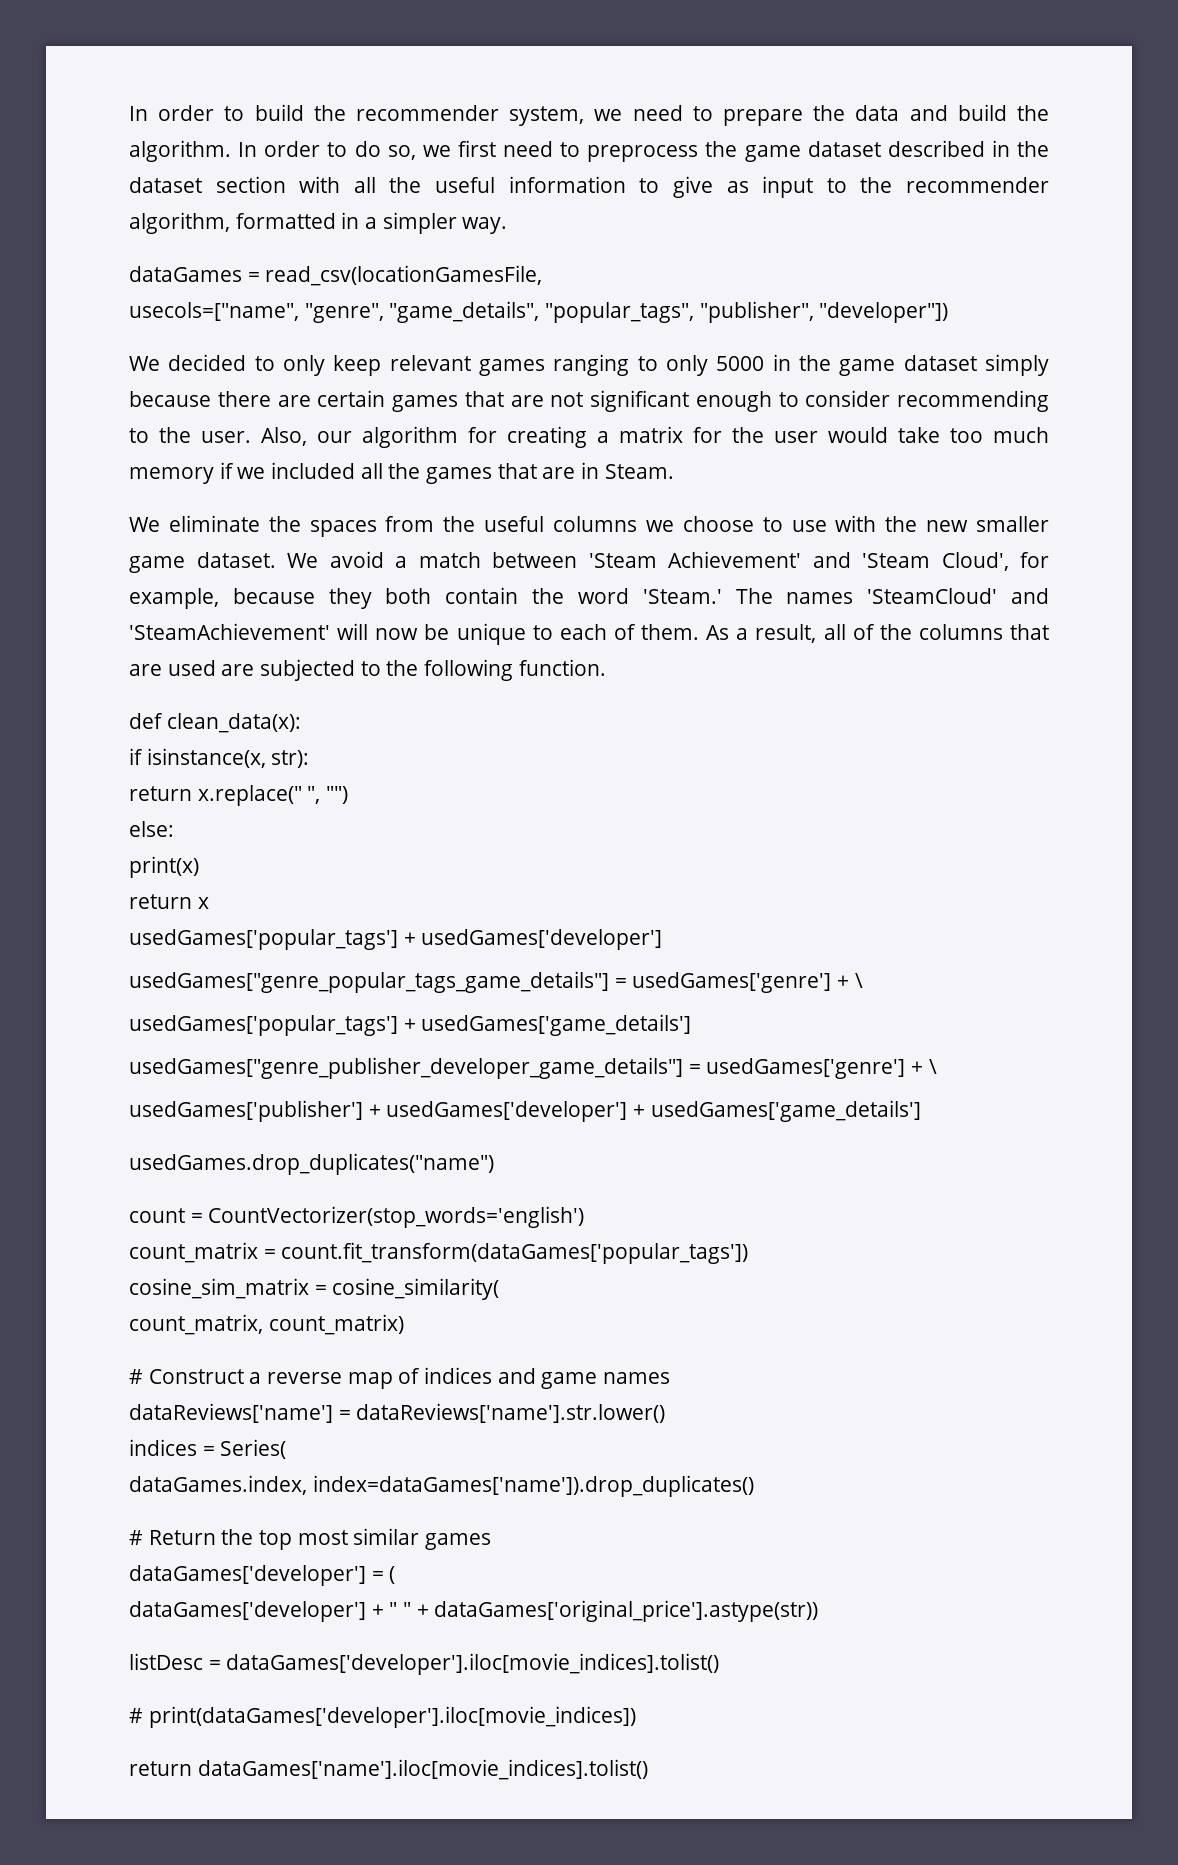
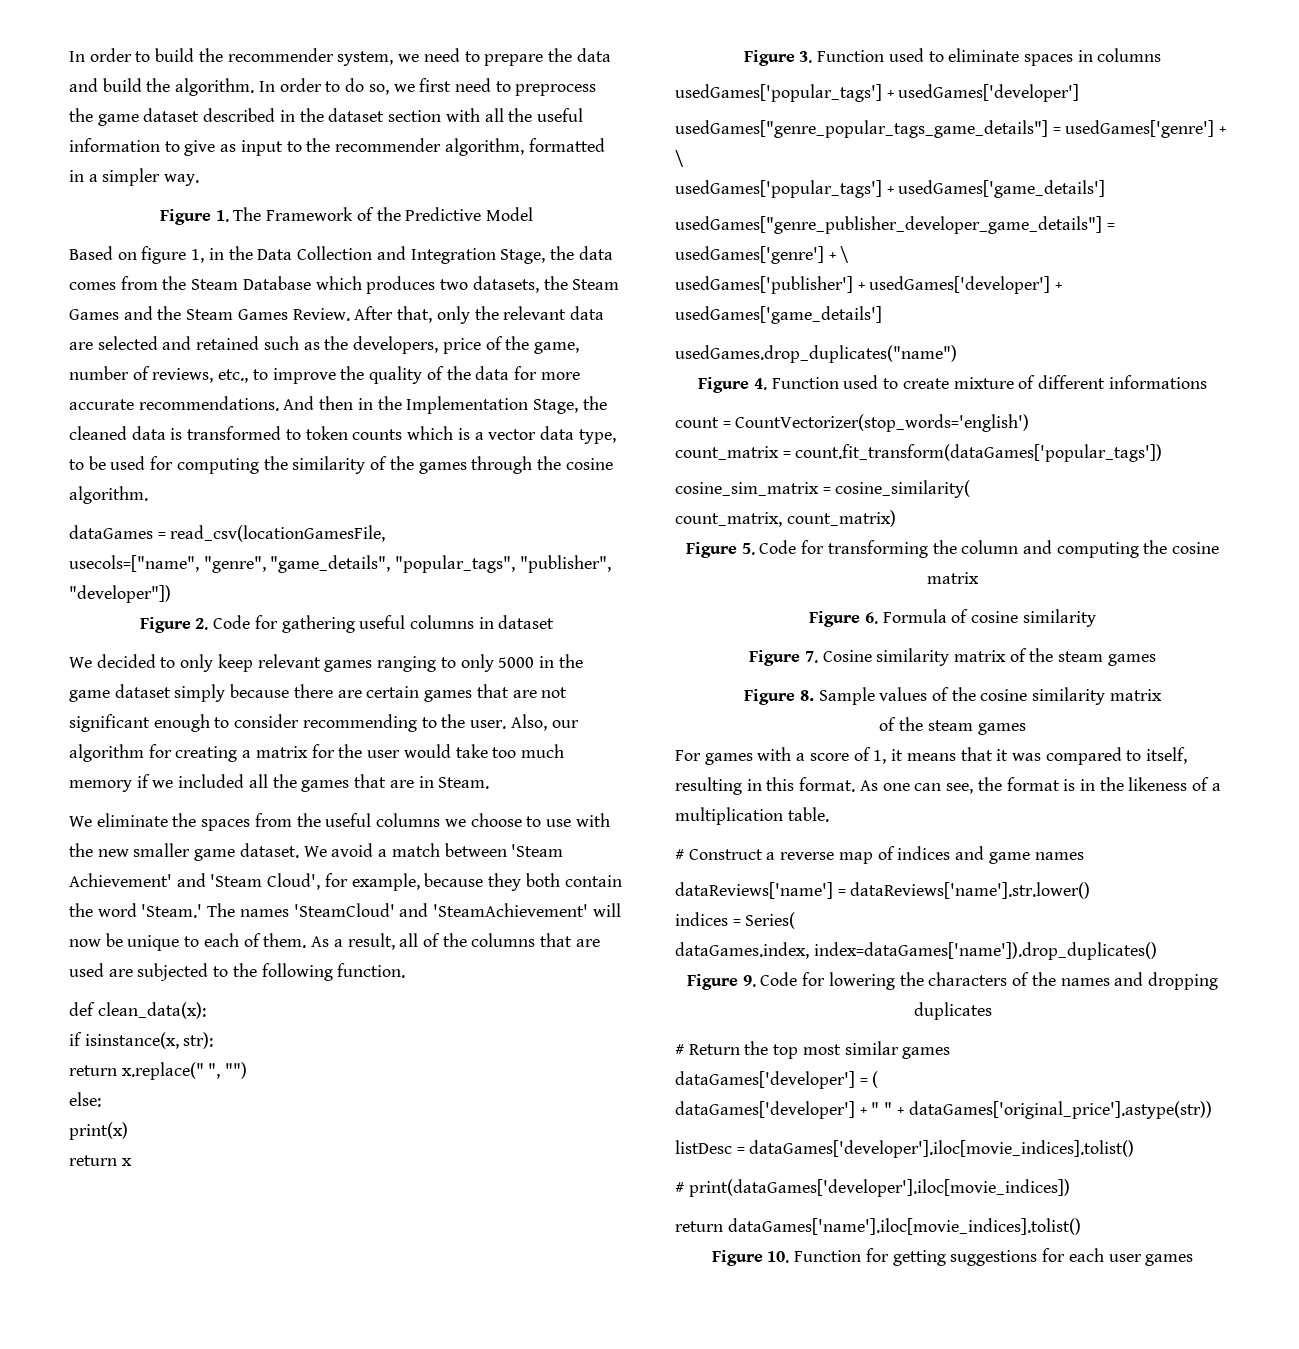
+ Figure 1. The Framework of the Predictive Model
+ Based on figure 1, in the Data Collection and Integration Stage, the data comes from the Steam Database which produces two datasets, the Steam Games and the Steam Games Review. After that, only the relevant data are selected and retained such as the developers, price of the game, number of reviews, etc., to improve the quality of the data for more accurate recommendations. And then in the Implementation Stage, the cleaned data is transformed to token counts which is a vector data type, to be used for computing the similarity of the games through the cosine algorithm.
+ Figure 2. Code for gathering useful columns in dataset
+ Figure 3. Function used to eliminate spaces in columns
+ Figure 4. Function used to create mixture of different informations
+ Figure 5. Code for transforming the column and computing the cosine matrix
+ Figure 6. Formula of cosine similarity
+ Figure 7. Cosine similarity matrix of the steam games
+ Figure 8. Sample values of the cosine similarity matrix
+ of the steam games
+ For games with a score of 1, it means that it was compared to itself, resulting in this format. As one can see, the format is in the likeness of a multiplication table.
+ Figure 9. Code for lowering the characters of the names and dropping duplicates
+ Figure 10. Function for getting suggestions for each user games

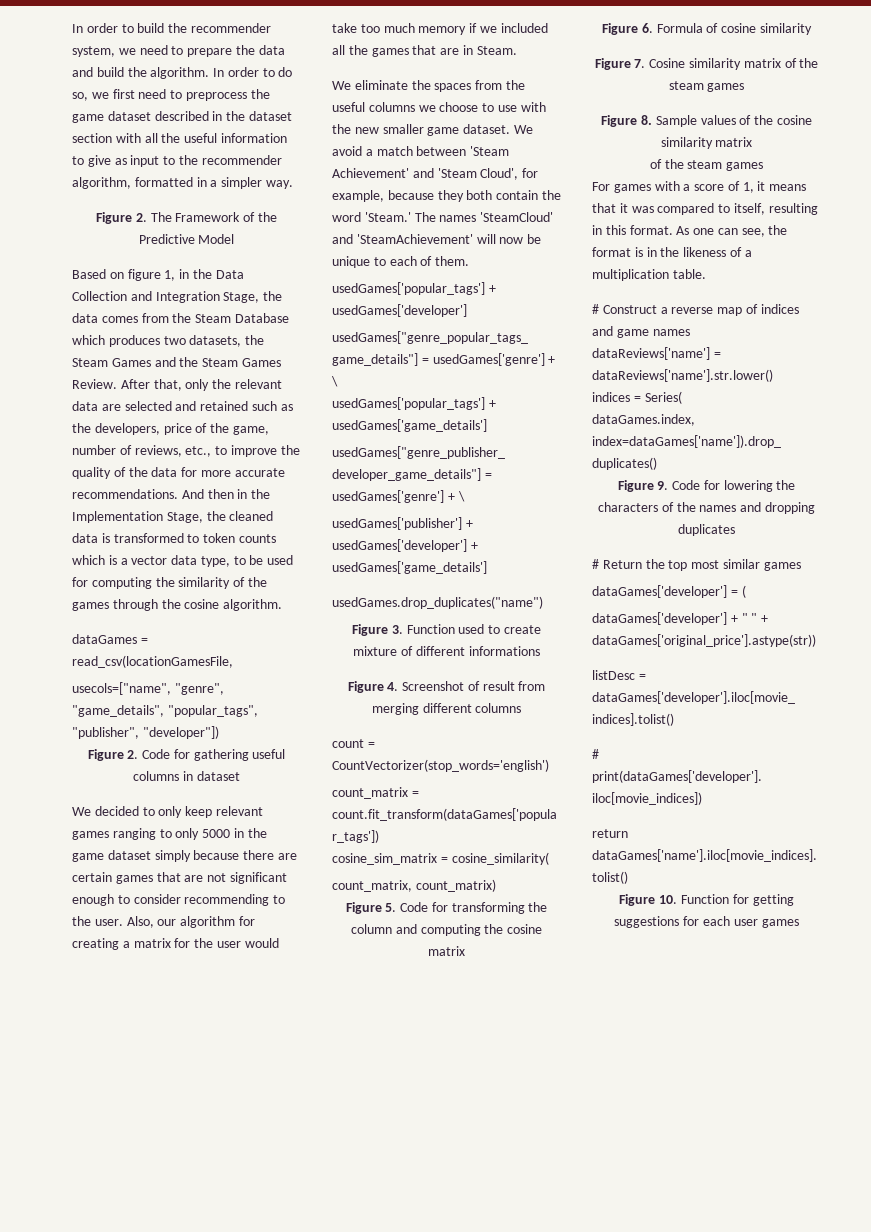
- Figure 1. The Framework of the Predictive Model
+ Figure 2. The Framework of the Predictive Model
- As a result, all of the columns that are used are subjected to the following function.
- def clean_data(x):
- if isinstance(x, str):
- return x.replace(" ", "")
- else:
- print(x)
- return x
- Figure 3. Function used to eliminate spaces in columns
- Figure 4. Function used to create mixture of different informations
+ Figure 3. Function used to create mixture of different informations
+ Figure 4. Screenshot of result from merging different columns

